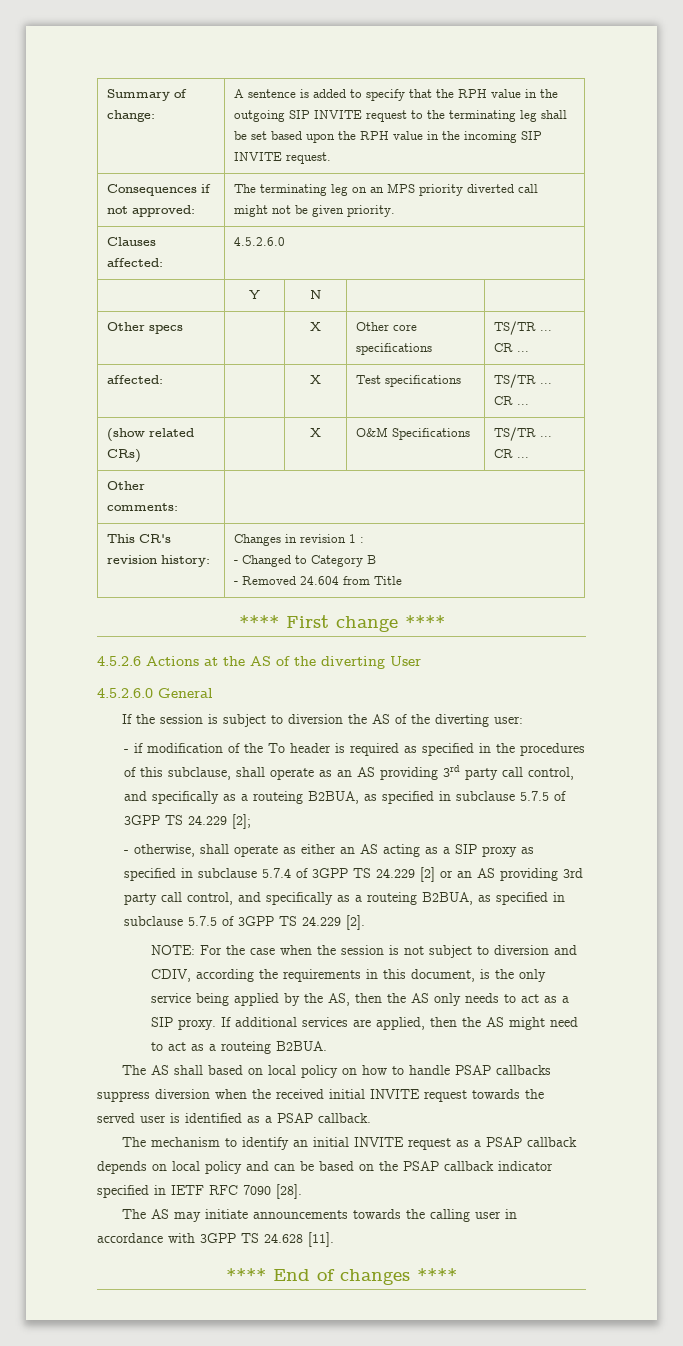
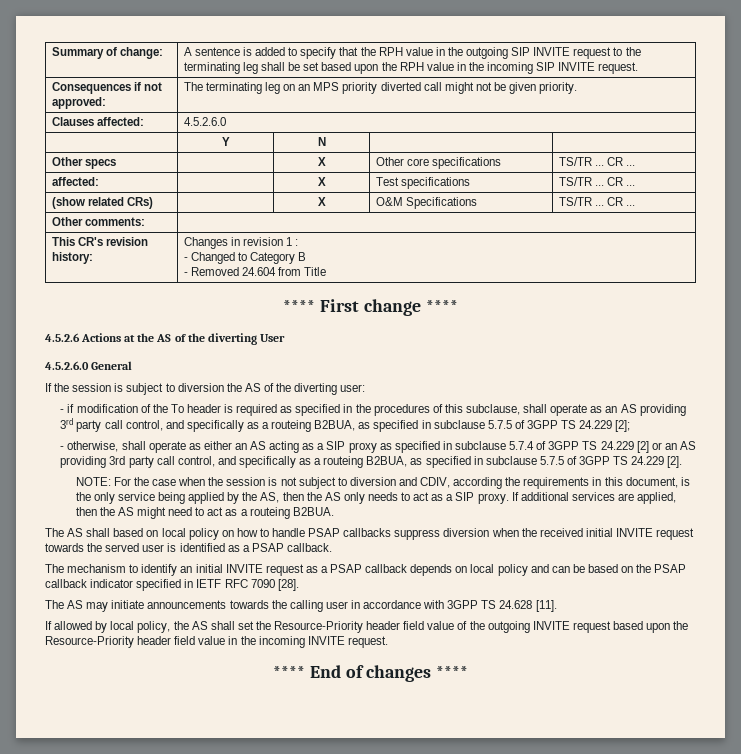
+ If allowed by local policy, the AS shall set the Resource-Priority header field value of the outgoing INVITE request based upon the Resource-Priority header field value in the incoming INVITE request.

